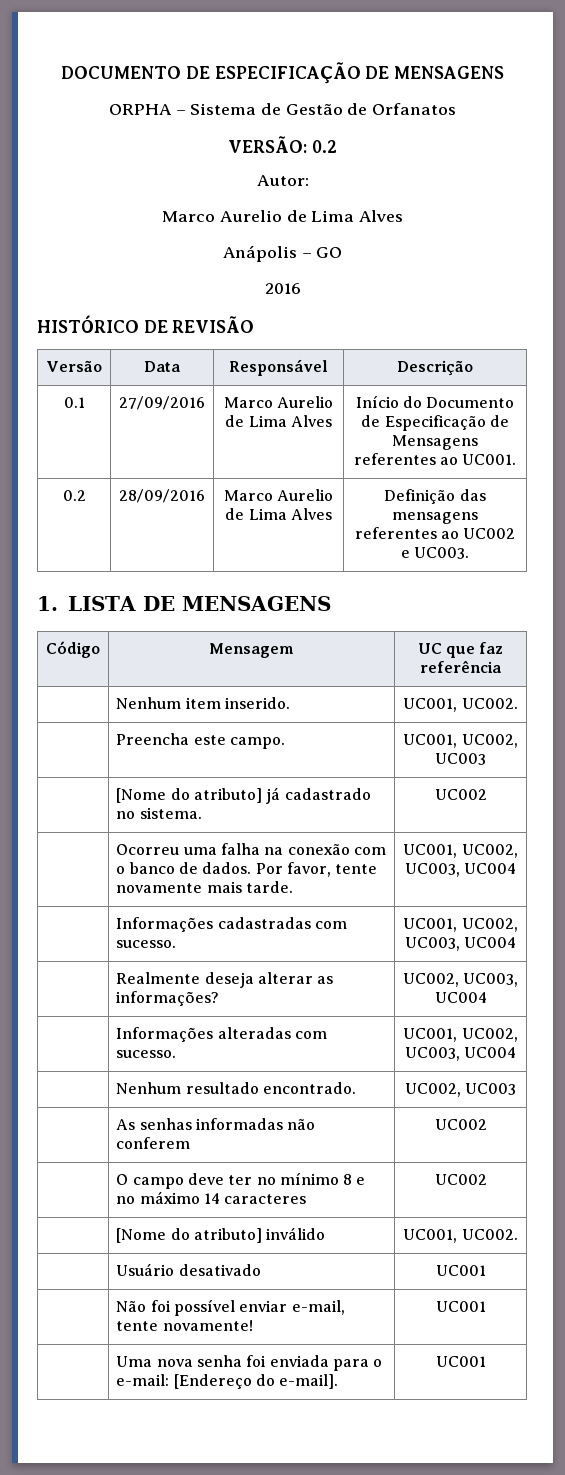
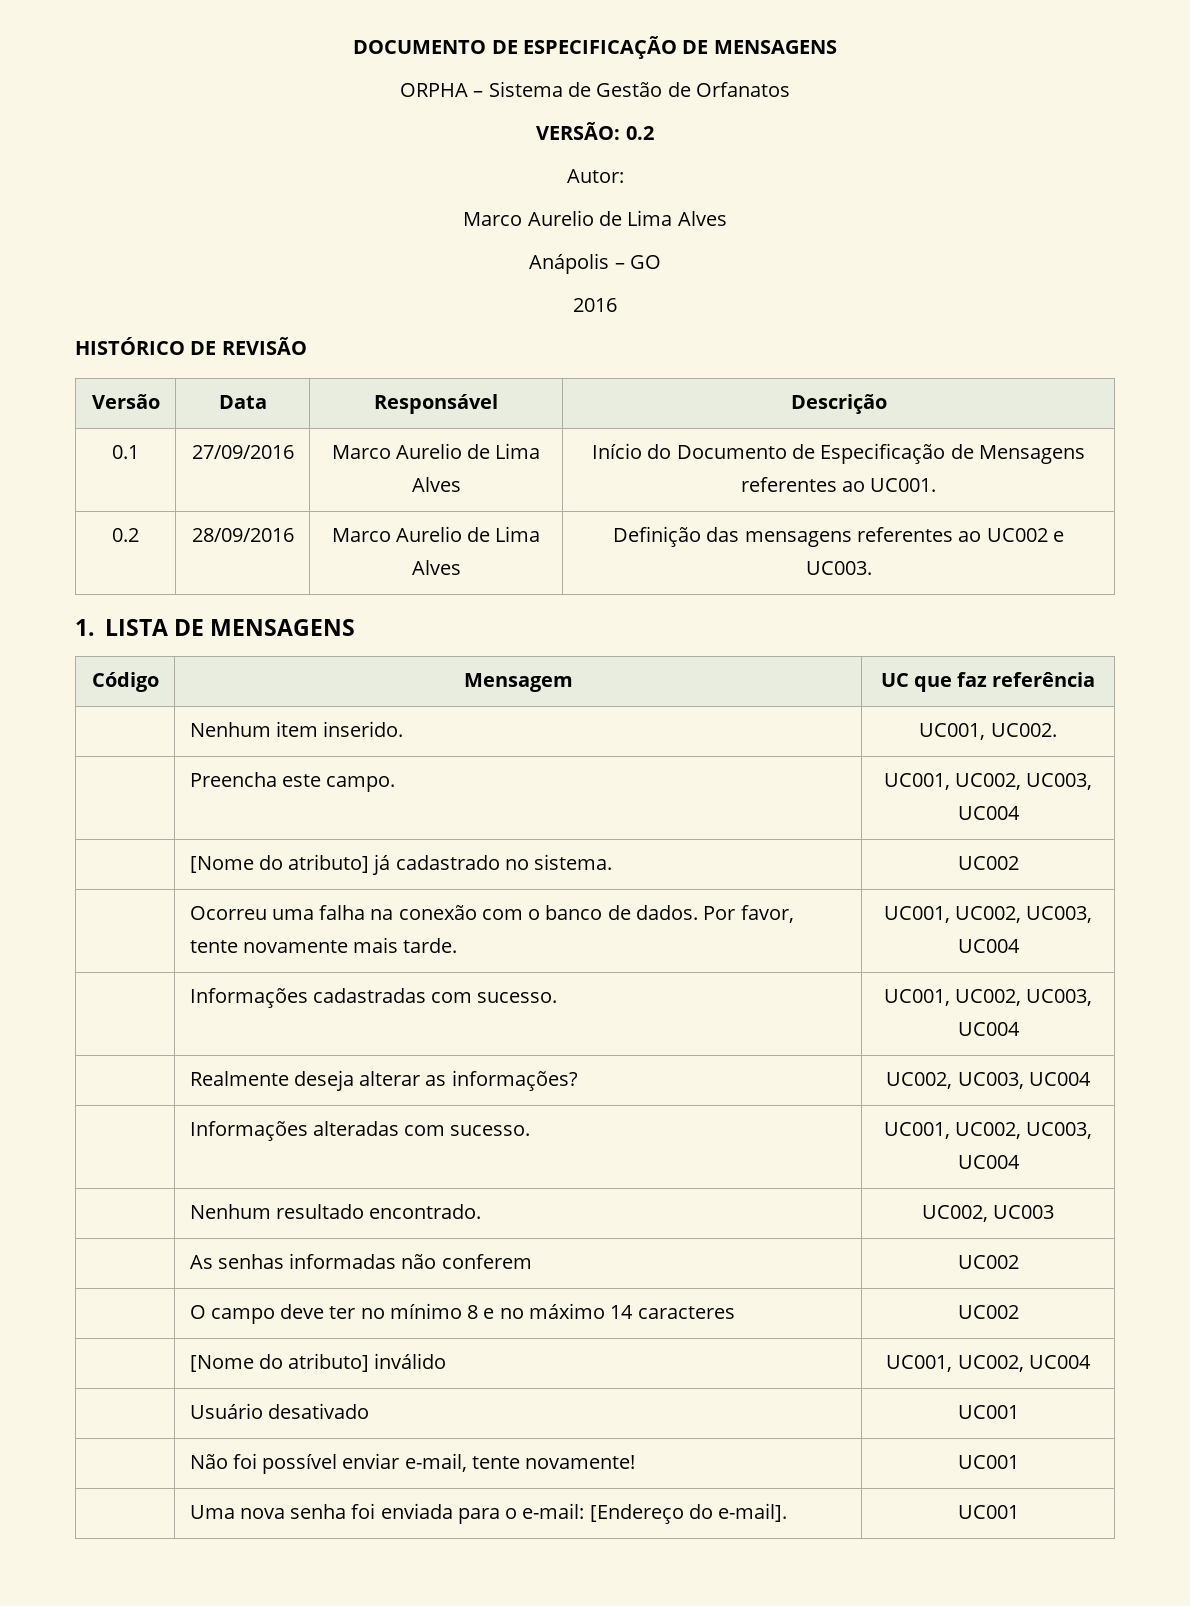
- | Preencha este campo. | UC001, UC002, UC003
+ | Preencha este campo. | UC001, UC002, UC003, UC004
- | [Nome do atributo] inválido | UC001, UC002.
+ | [Nome do atributo] inválido | UC001, UC002, UC004

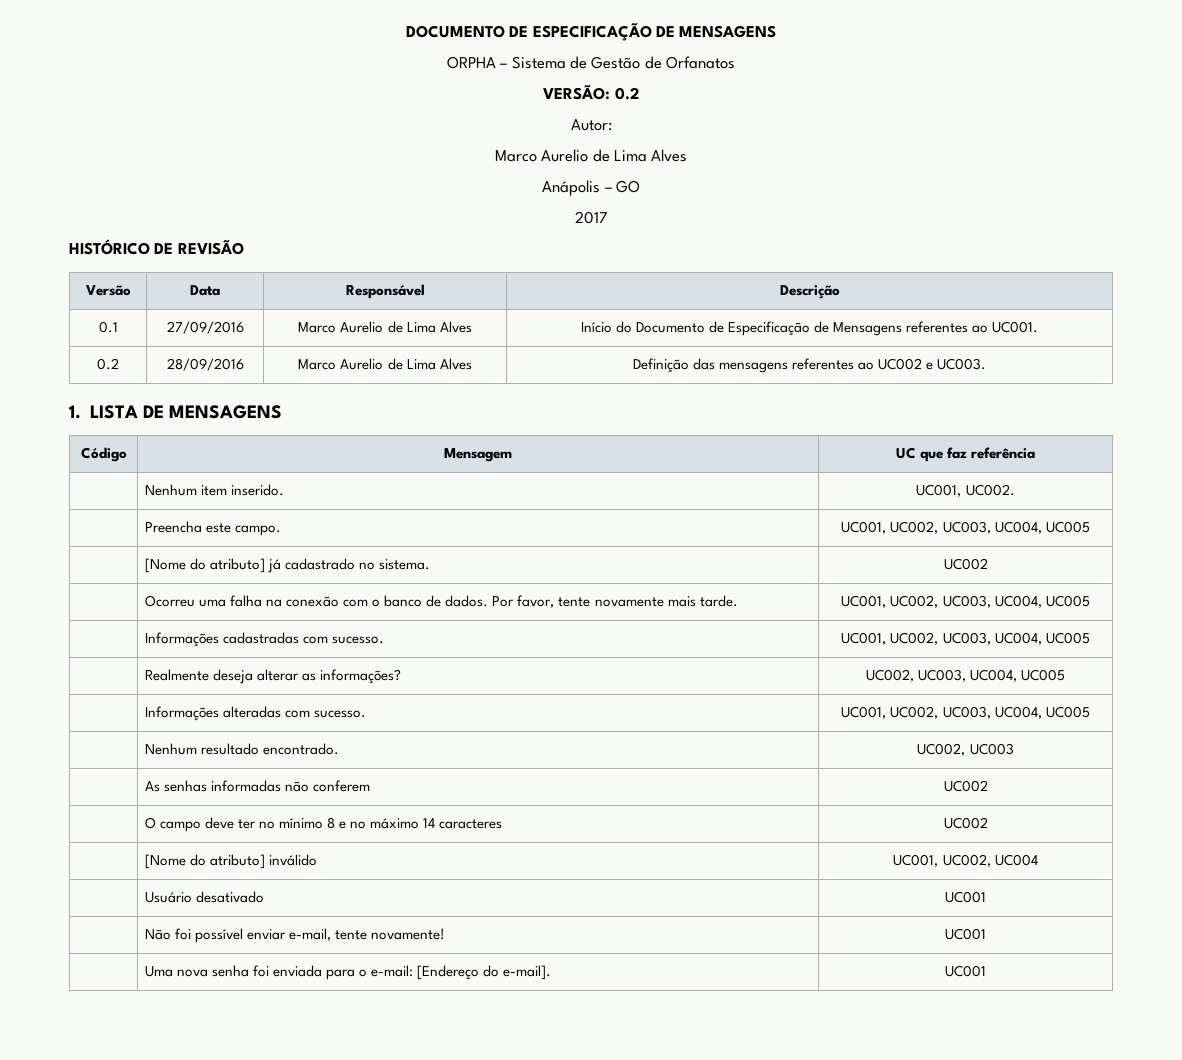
- 2016
+ 2017
- | Preencha este campo. | UC001, UC002, UC003, UC004
+ | Preencha este campo. | UC001, UC002, UC003, UC004, UC005
- | Ocorreu uma falha na conexão com o banco de dados. Por favor, tente novamente mais tarde. | UC001, UC002, UC003, UC004
+ | Ocorreu uma falha na conexão com o banco de dados. Por favor, tente novamente mais tarde. | UC001, UC002, UC003, UC004, UC005
- | Informações cadastradas com sucesso. | UC001, UC002, UC003, UC004
+ | Informações cadastradas com sucesso. | UC001, UC002, UC003, UC004, UC005
- | Realmente deseja alterar as informações? | UC002, UC003, UC004
+ | Realmente deseja alterar as informações? | UC002, UC003, UC004, UC005
- | Informações alteradas com sucesso. | UC001, UC002, UC003, UC004
+ | Informações alteradas com sucesso. | UC001, UC002, UC003, UC004, UC005

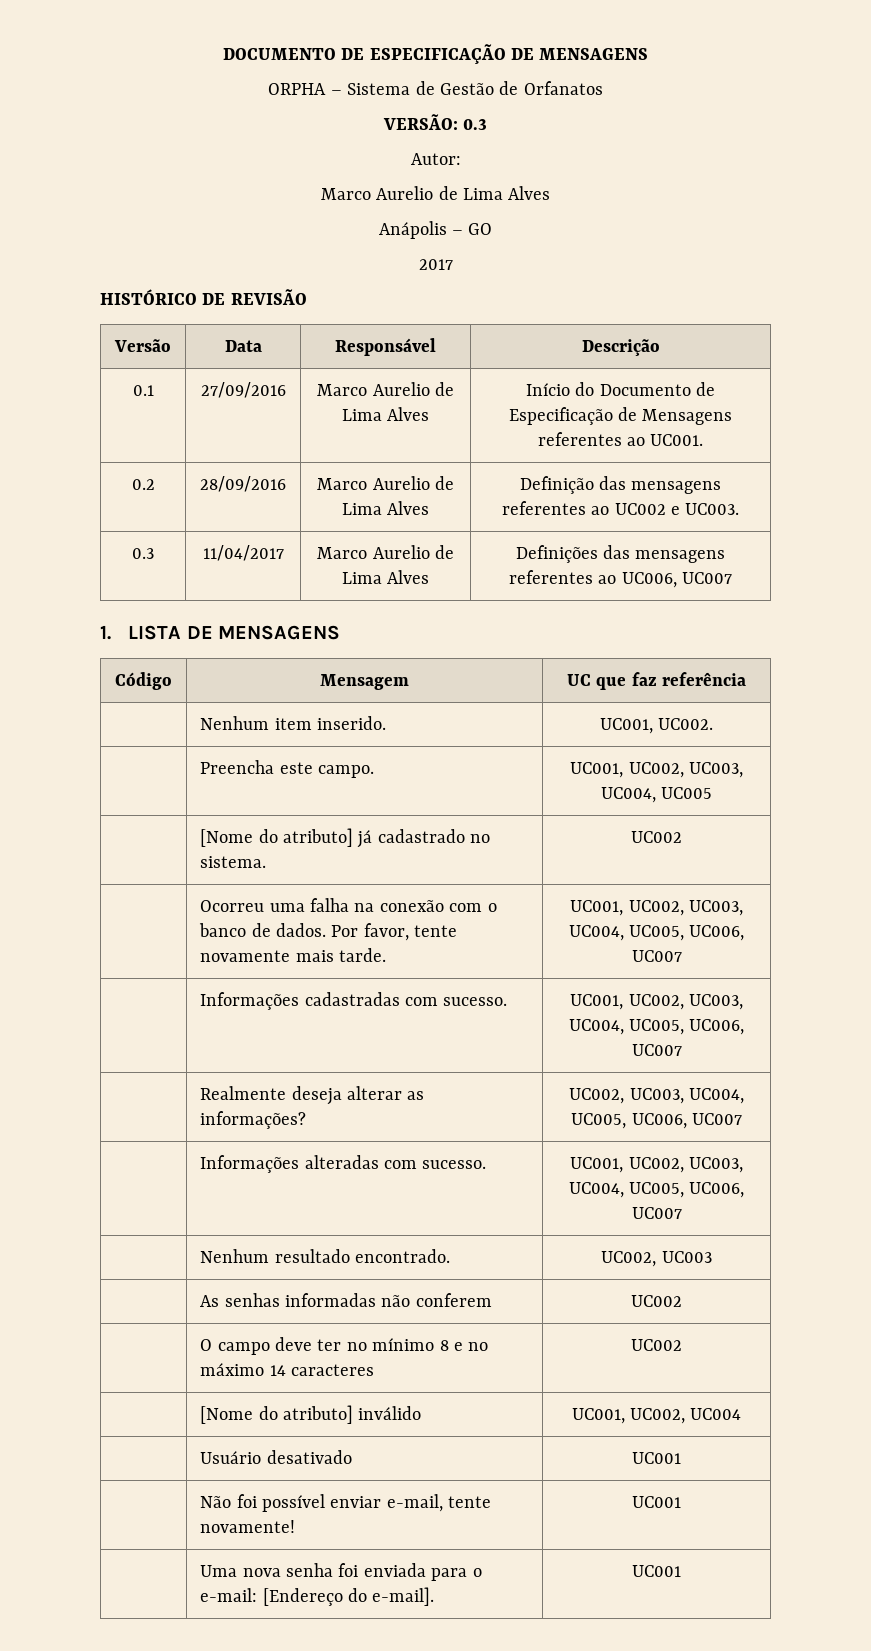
- VERSÃO: 0.2
+ VERSÃO: 0.3
+ 0.3 | 11/04/2017 | Marco Aurelio de Lima Alves | Definições das mensagens referentes ao UC006, UC007
- | Ocorreu uma falha na conexão com o banco de dados. Por favor, tente novamente mais tarde. | UC001, UC002, UC003, UC004, UC005
+ | Ocorreu uma falha na conexão com o banco de dados. Por favor, tente novamente mais tarde. | UC001, UC002, UC003, UC004, UC005, UC006, UC007
- | Informações cadastradas com sucesso. | UC001, UC002, UC003, UC004, UC005
+ | Informações cadastradas com sucesso. | UC001, UC002, UC003, UC004, UC005, UC006, UC007
- | Realmente deseja alterar as informações? | UC002, UC003, UC004, UC005
+ | Realmente deseja alterar as informações? | UC002, UC003, UC004, UC005, UC006, UC007
- | Informações alteradas com sucesso. | UC001, UC002, UC003, UC004, UC005
+ | Informações alteradas com sucesso. | UC001, UC002, UC003, UC004, UC005, UC006, UC007

